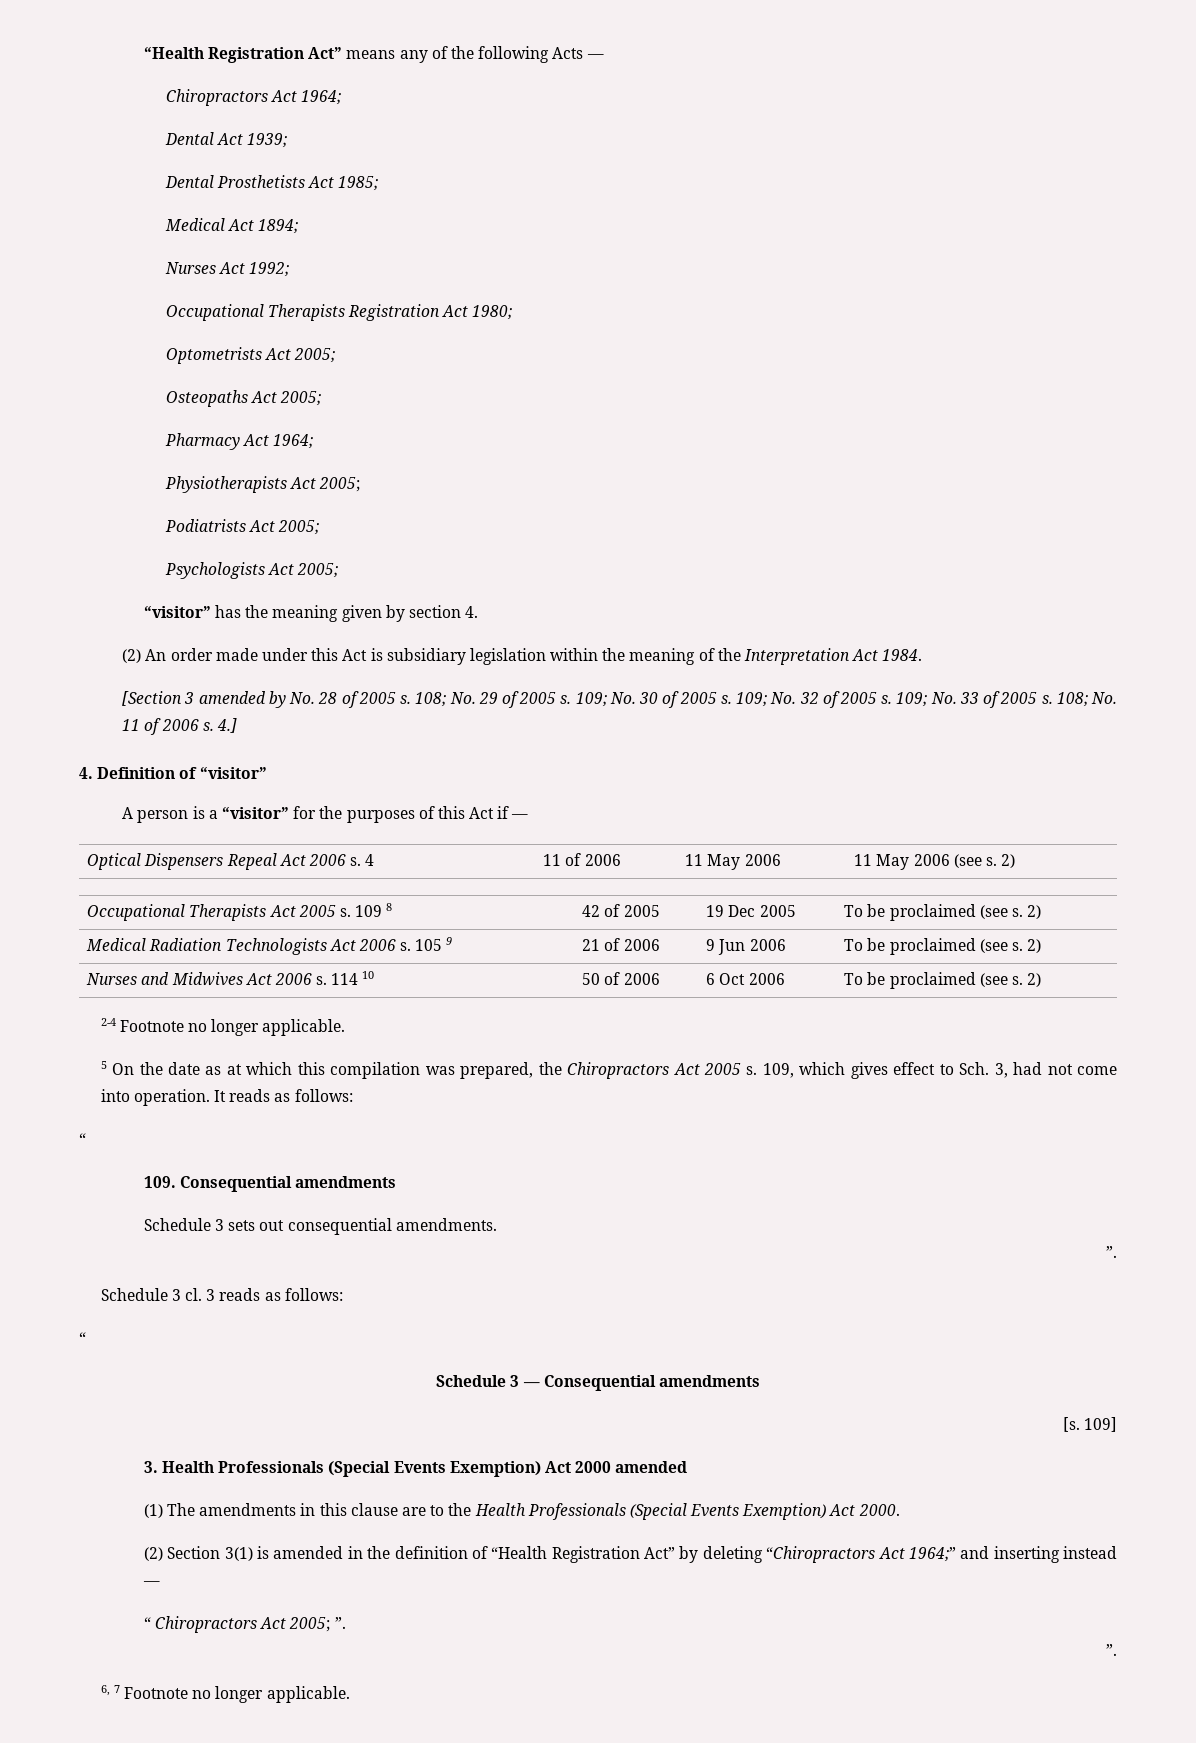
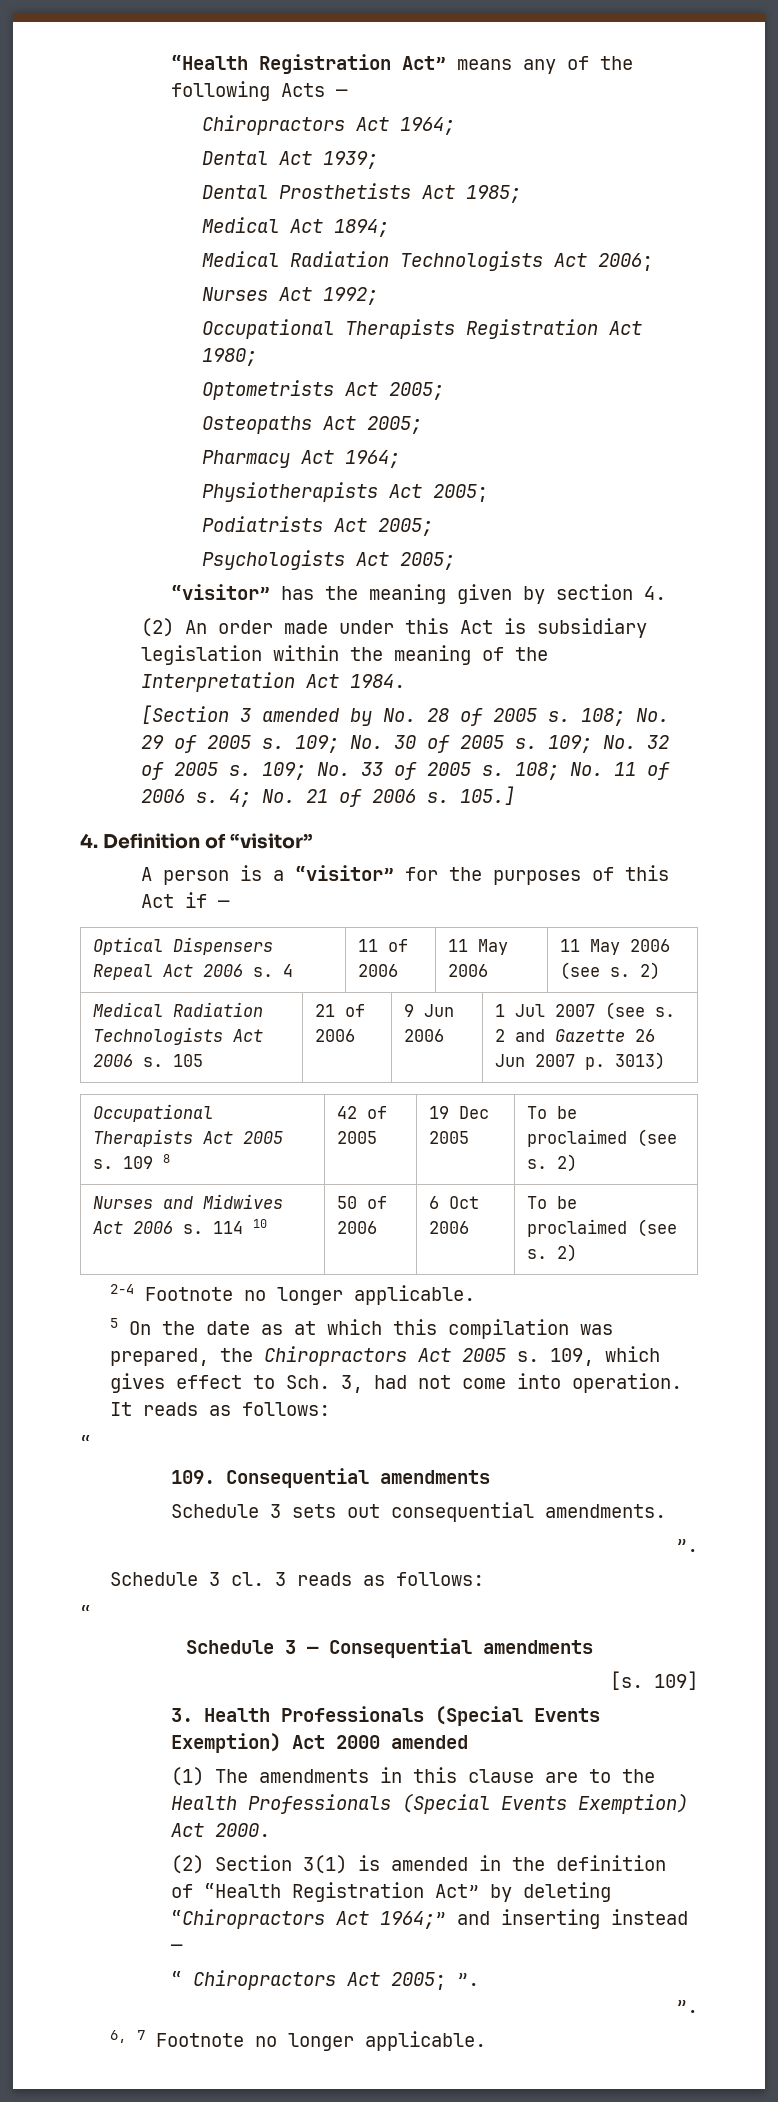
+ Medical Radiation Technologists Act 2006;
- 4.]
+ 4; No. 21 of 2006 s. 105.]
+ Medical Radiation Technologists Act 2006 s. 105 | 21 of 2006 | 9 Jun 2006 | 1 Jul 2007 (see s. 2 and Gazette 26 Jun 2007 p. 3013)
- Medical Radiation Technologists Act 2006 s. 105 9 | 21 of 2006 | 9 Jun 2006 | To be proclaimed (see s. 2)

